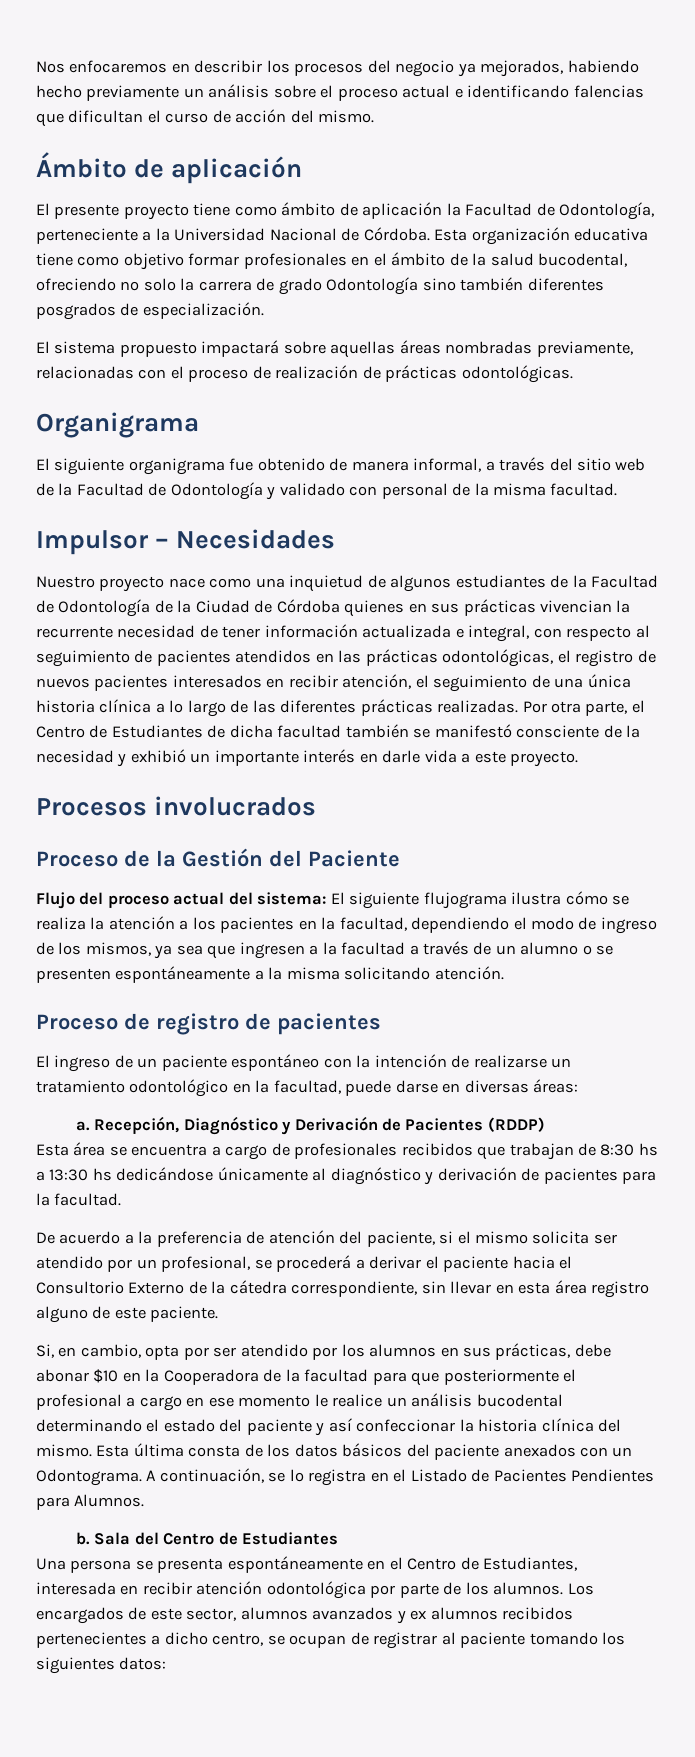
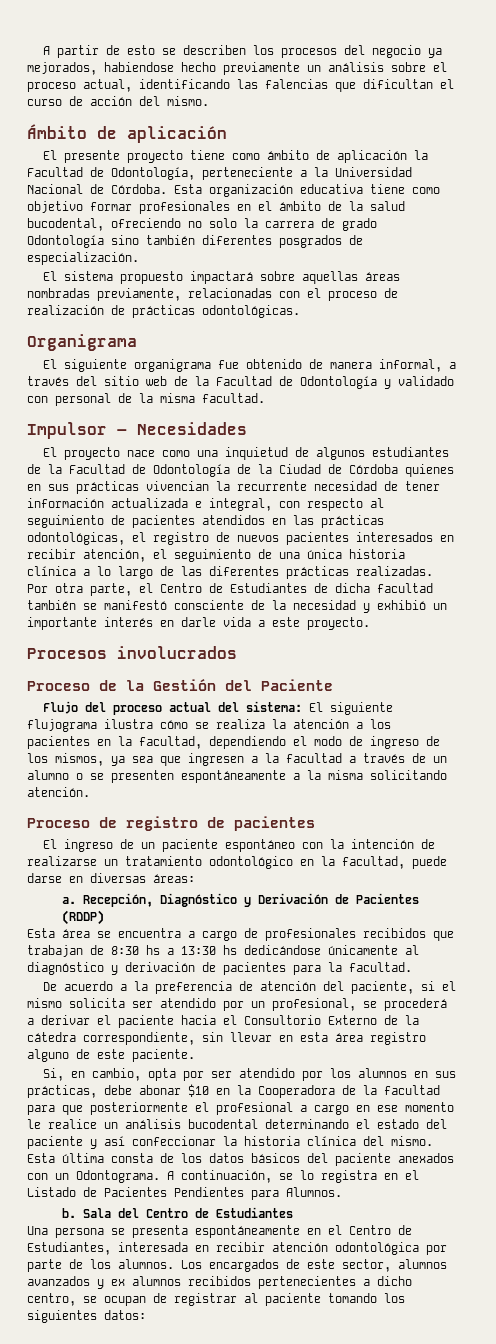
- Nos enfocaremos en describir los procesos del negocio ya mejorados, habiendo hecho previamente un análisis sobre el proceso actual e identificando falencias que dificultan el curso de acción del mismo.
+ A partir de esto se describen los procesos del negocio ya mejorados, habiendose hecho previamente un análisis sobre el proceso actual, identificando las falencias que dificultan el curso de acción del mismo.
- Nuestro proyecto nace como una inquietud de algunos estudiantes de la Facultad de Odontología de la Ciudad de Córdoba quienes en sus prácticas vivencian la recurrente necesidad de tener información actualizada e integral, con respecto al seguimiento de pacientes atendidos en las prácticas odontológicas, el registro de nuevos pacientes interesados en recibir atención, el seguimiento de una única historia clínica a lo largo de las diferentes prácticas realizadas.
+ El proyecto nace como una inquietud de algunos estudiantes de la Facultad de Odontología de la Ciudad de Córdoba quienes en sus prácticas vivencian la recurrente necesidad de tener información actualizada e integral, con respecto al seguimiento de pacientes atendidos en las prácticas odontológicas, el registro de nuevos pacientes interesados en recibir atención, el seguimiento de una única historia clínica a lo largo de las diferentes prácticas realizadas.

